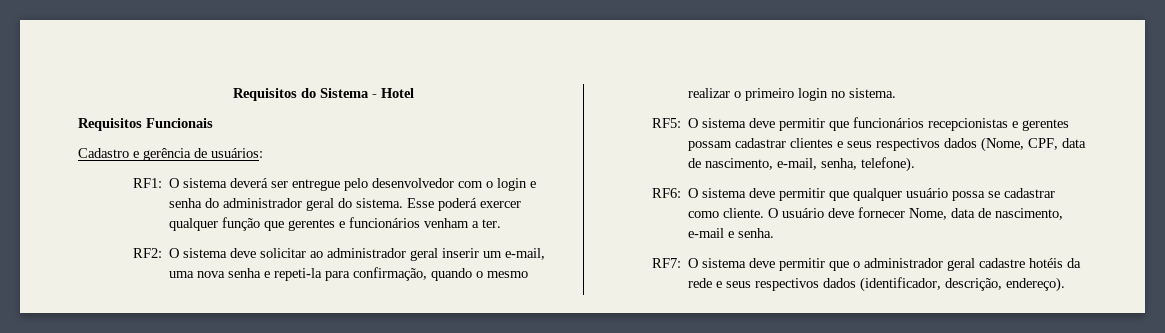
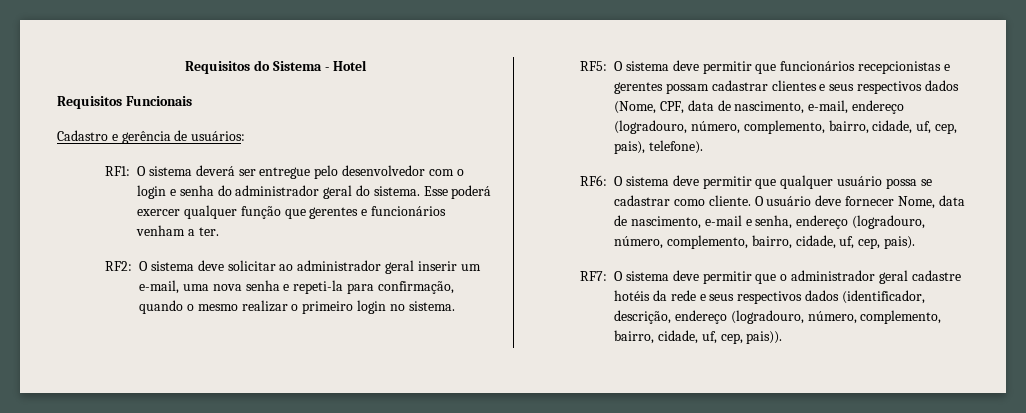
- RF5: O sistema deve permitir que funcionários recepcionistas e gerentes possam cadastrar clientes e seus respectivos dados (Nome, CPF, data de nascimento, e-mail, senha, telefone).
+ RF5: O sistema deve permitir que funcionários recepcionistas e gerentes possam cadastrar clientes e seus respectivos dados (Nome, CPF, data de nascimento, e-mail, endereço (logradouro, número, complemento, bairro, cidade, uf, cep, pais), telefone).
- O usuário deve fornecer Nome, data de nascimento, e-mail e senha.
+ O usuário deve fornecer Nome, data de nascimento, e-mail e senha, endereço (logradouro, número, complemento, bairro, cidade, uf, cep, pais).
- RF7: O sistema deve permitir que o administrador geral cadastre hotéis da rede e seus respectivos dados (identificador, descrição, endereço).
+ RF7: O sistema deve permitir que o administrador geral cadastre hotéis da rede e seus respectivos dados (identificador, descrição, endereço (logradouro, número, complemento, bairro, cidade, uf, cep, pais)).

